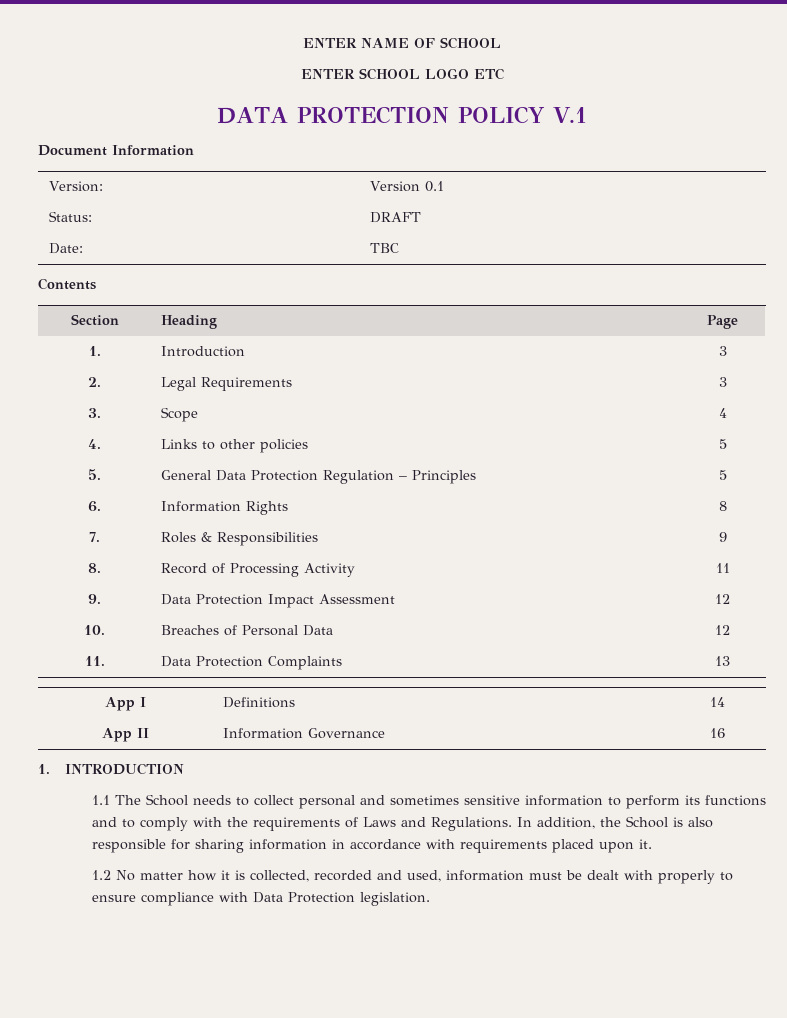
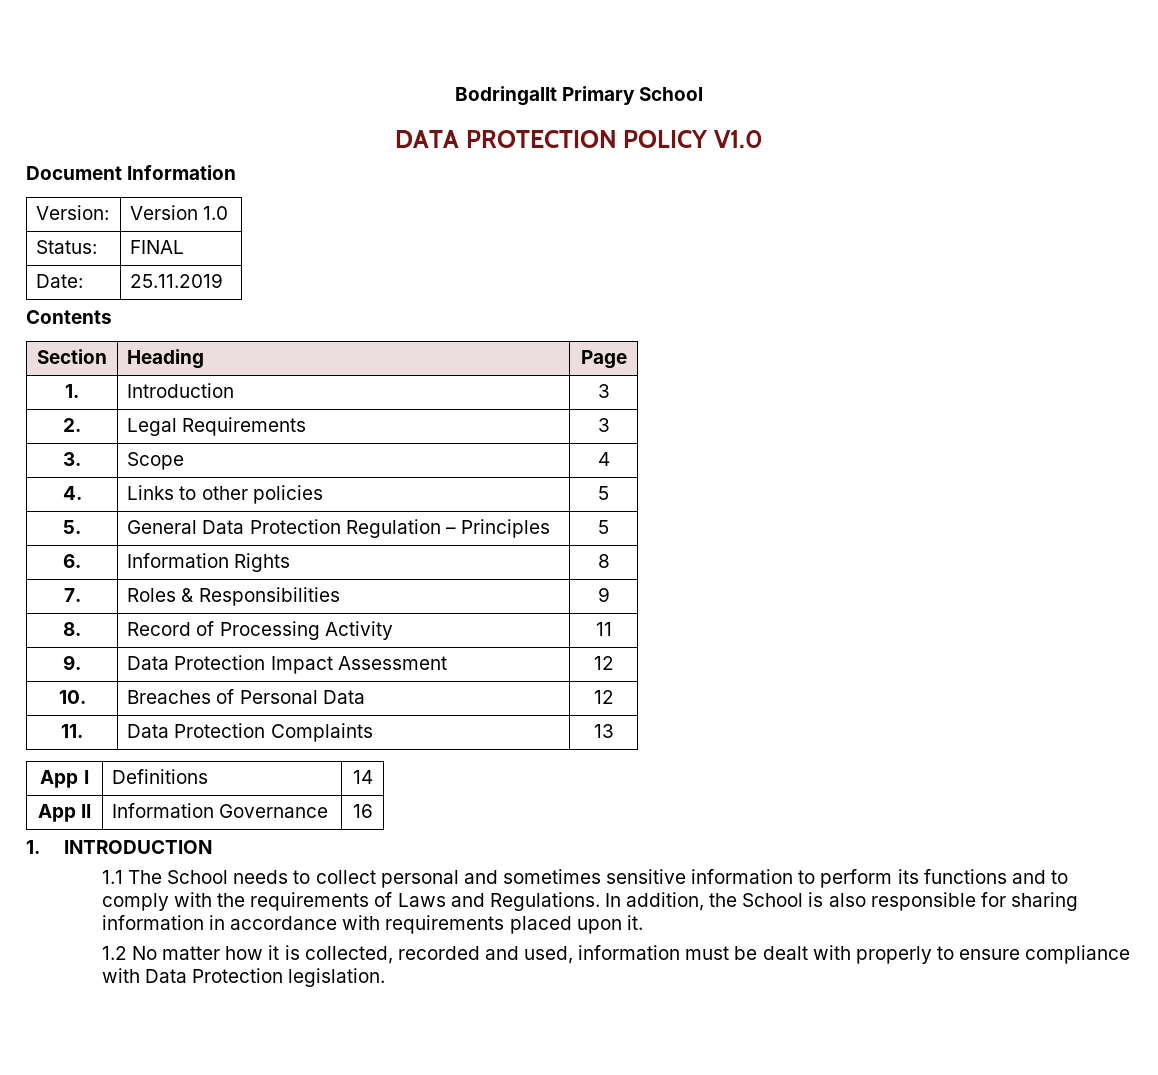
- ENTER NAME OF SCHOOL
- ENTER SCHOOL LOGO ETC
+ Bodringallt Primary School
- DATA PROTECTION POLICY V.1
+ DATA PROTECTION POLICY V1.0
- Version: | Version 0.1
+ Version: | Version 1.0
- Status: | DRAFT
+ Status: | FINAL
- Date: | TBC
+ Date: | 25.11.2019

